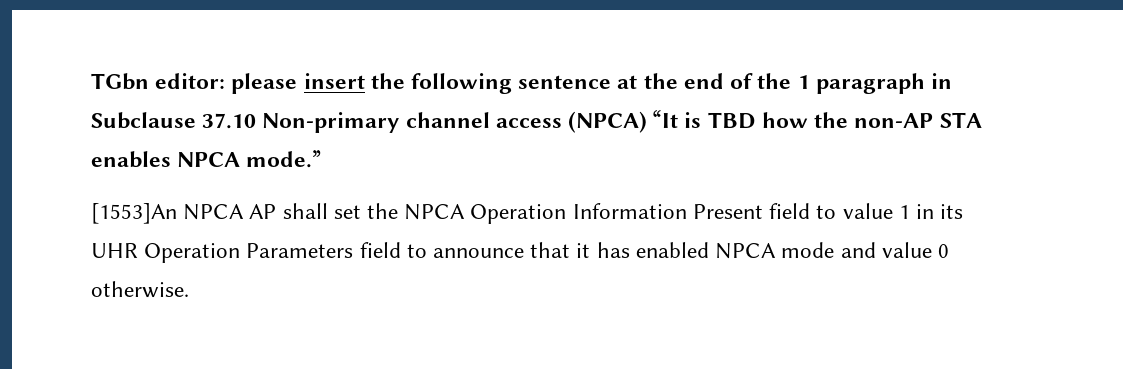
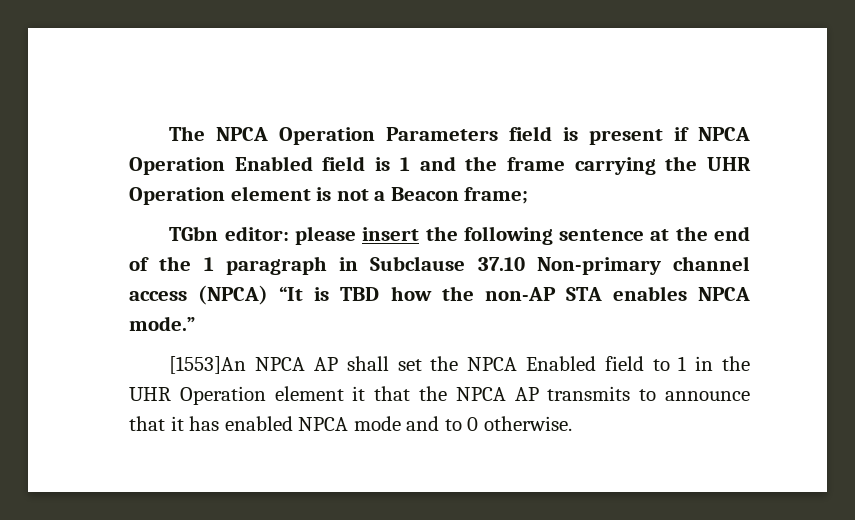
+ The NPCA Operation Parameters field is present if NPCA Operation Enabled field is 1 and the frame carrying the UHR Operation element is not a Beacon frame;
- [1553]An NPCA AP shall set the NPCA Operation Information Present field to value 1 in its UHR Operation Parameters field to announce that it has enabled NPCA mode and value 0 otherwise.
+ [1553]An NPCA AP shall set the NPCA Enabled field to 1 in the UHR Operation element it that the NPCA AP transmits to announce that it has enabled NPCA mode and to 0 otherwise.

